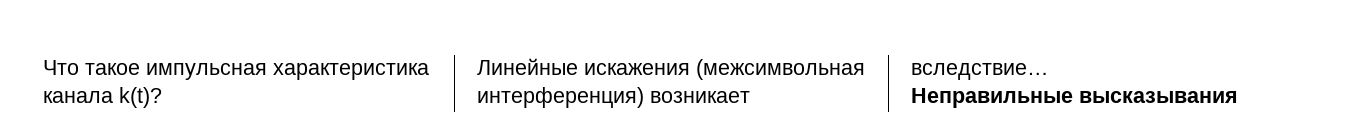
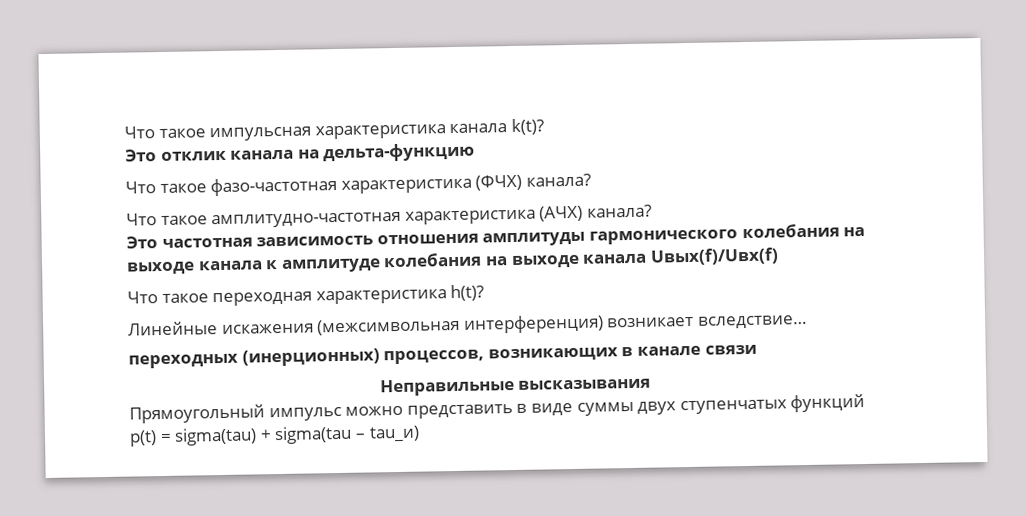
+ Это отклик канала на дельта-функцию
+ Что такое фазо-частотная характеристика (ФЧХ) канала?
+ Что такое амплитудно-частотная характеристика (АЧХ) канала?
+ Это частотная зависимость отношения амплитуды гармонического колебания на выходе канала к амплитуде колебания на выходе канала Uвых(f)/Uвх(f)
+ Что такое переходная характеристика h(t)?
+ переходных (инерционных) процессов, возникающих в канале связи
  Неправильные высказывания
+ Прямоугольный импульс можно представить в виде суммы двух ступенчатых функций
+ p(t) = sigma(tau) + sigma(tau – tau_и)

